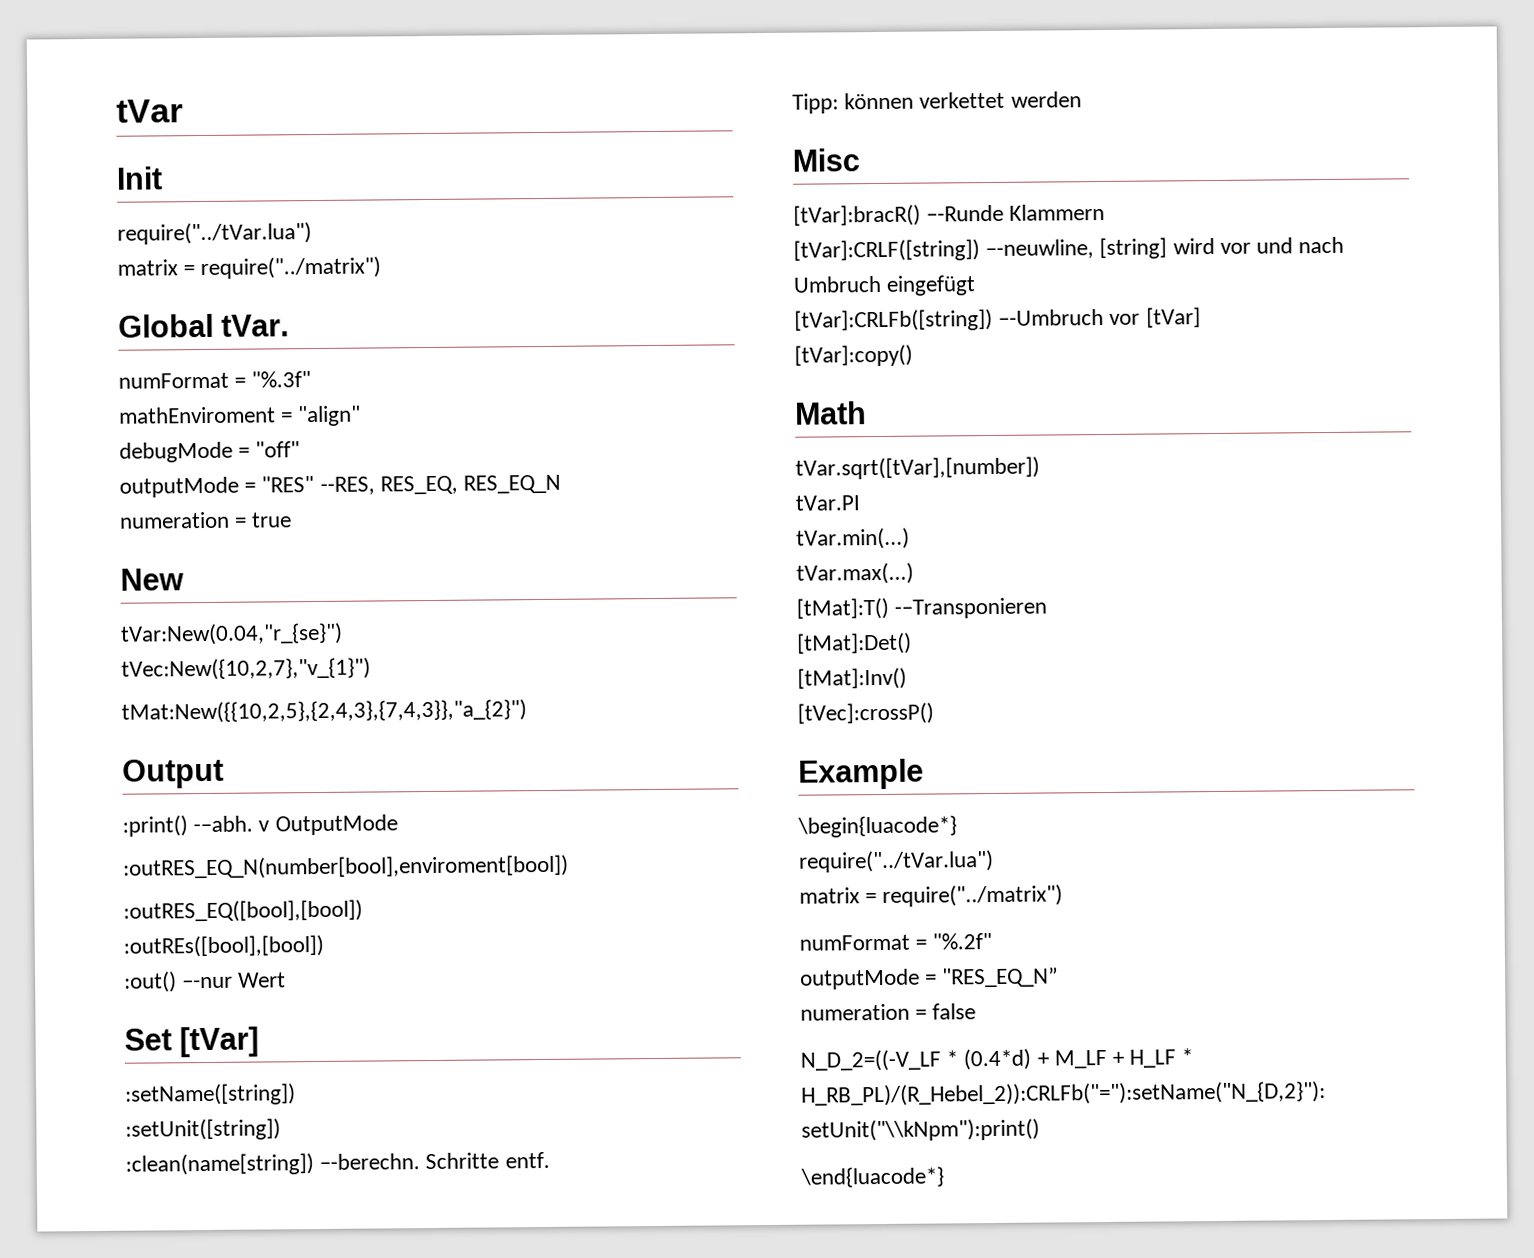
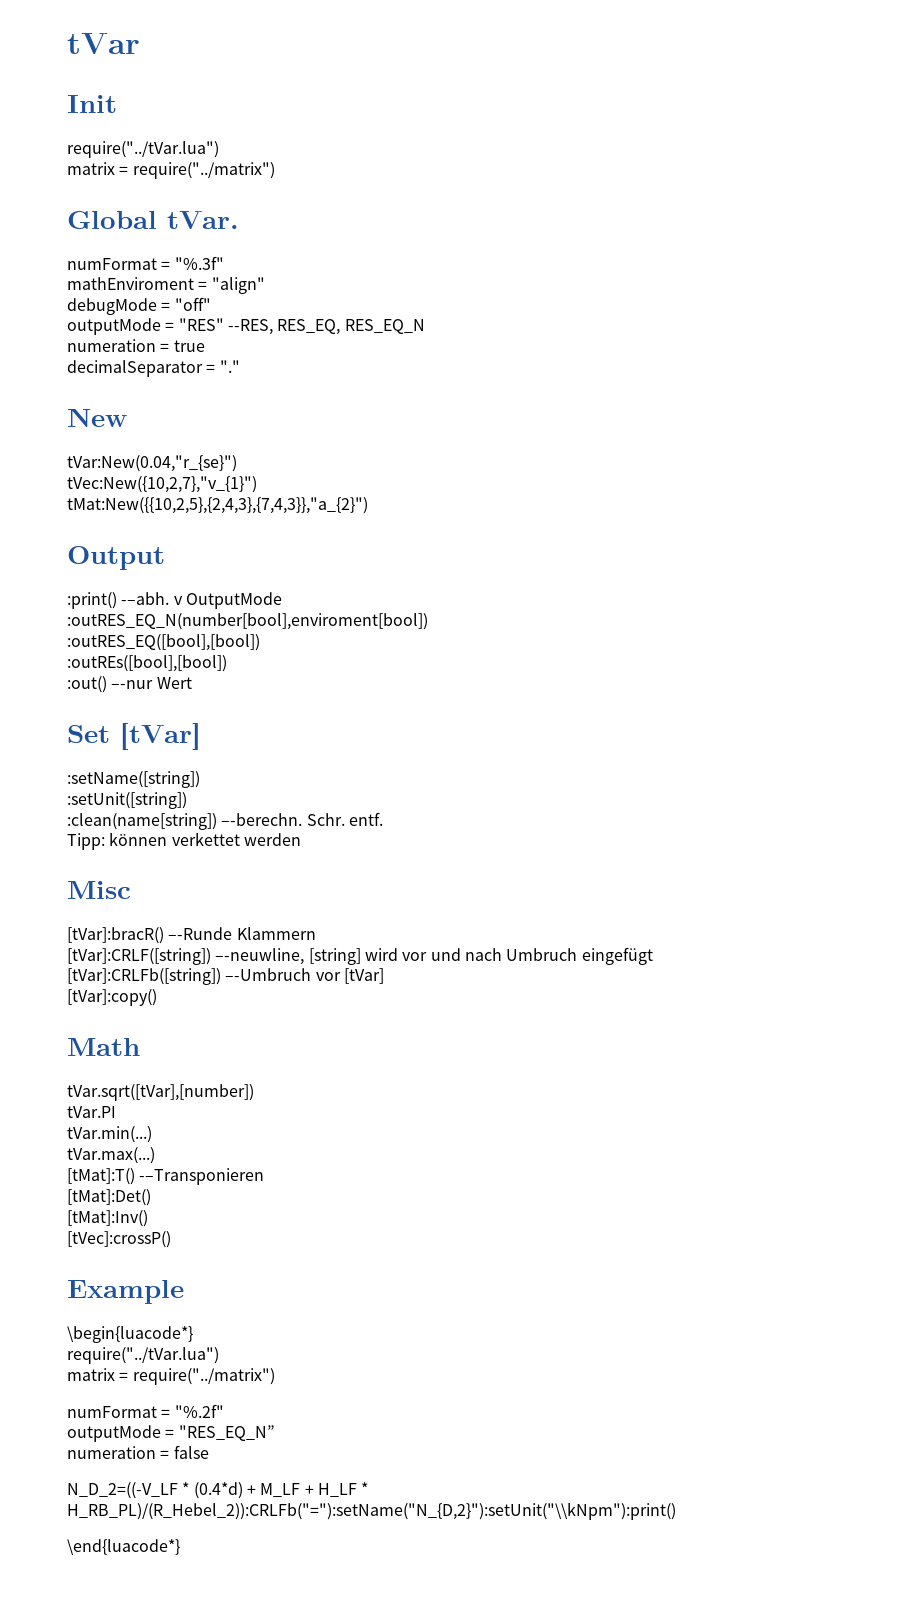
+ decimalSeparator = "."
- Schritte entf.
+ Schr. entf.

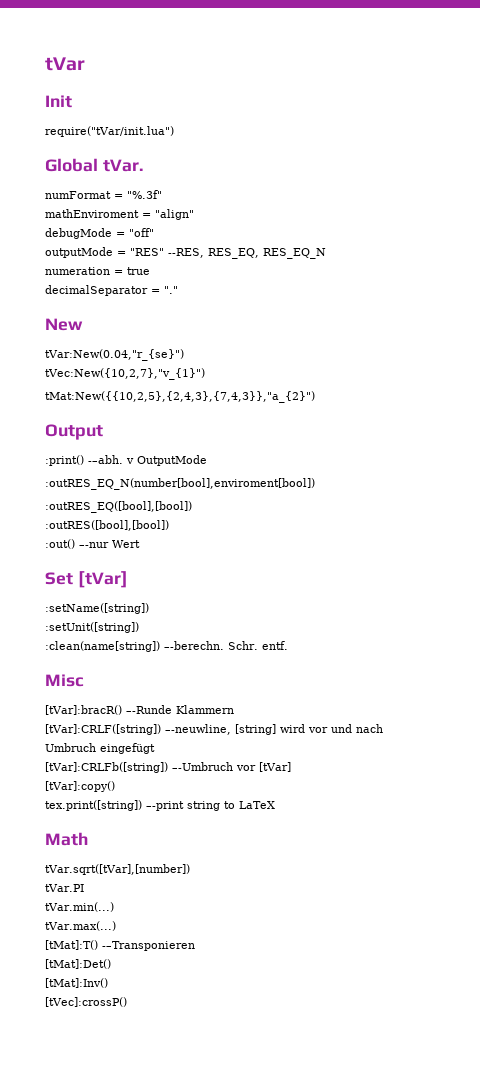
  Init
- require("../tVar.lua")
- matrix = require("../matrix")
+ require("tVar/init.lua")
- :outREs([bool],[bool])
+ :outRES([bool],[bool])
- Tipp: können verkettet werden
+ tex.print([string]) –-print string to LaTeX
- Example
- \begin{luacode*}
- require("../tVar.lua")
- matrix = require("../matrix")
- numFormat = "%.2f"
- outputMode = "RES_EQ_N”
- numeration = false
- N_D_2=((-V_LF * (0.4*d) + M_LF + H_LF * H_RB_PL)/(R_Hebel_2)):CRLFb("="):setName("N_{D,2}"):setUnit("\\kNpm"):print()
- \end{luacode*}

